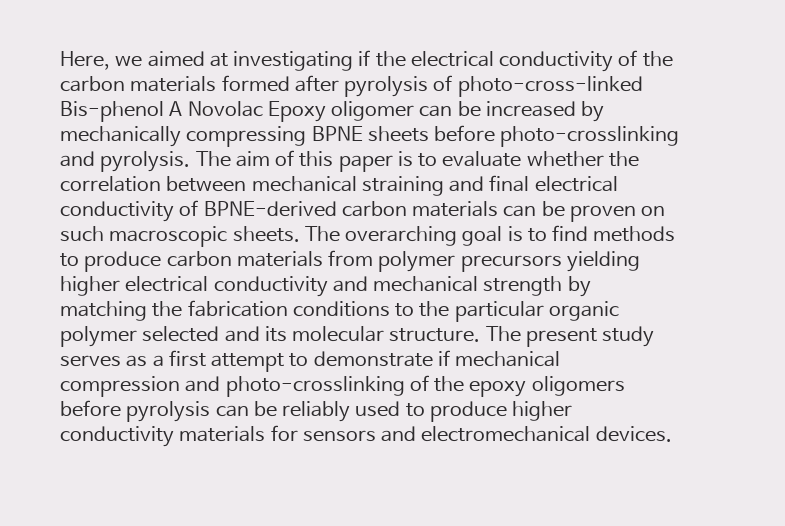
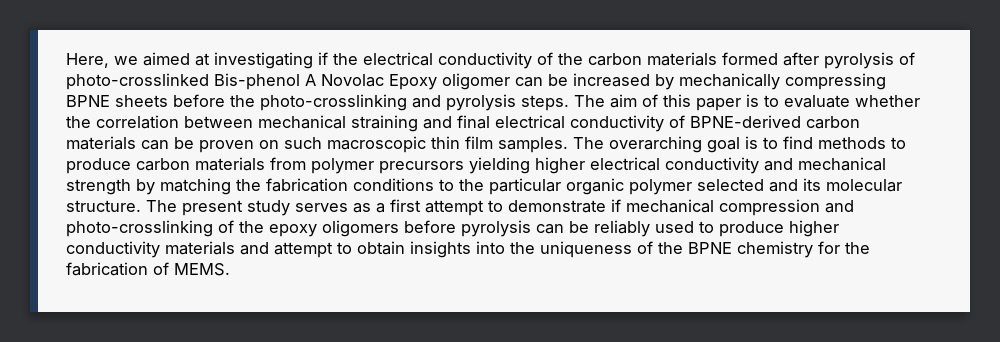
- Here, we aimed at investigating if the electrical conductivity of the carbon materials formed after pyrolysis of photo-cross-linked Bis-phenol A Novolac Epoxy oligomer can be increased by mechanically compressing BPNE sheets before photo-crosslinking and pyrolysis.
+ Here, we aimed at investigating if the electrical conductivity of the carbon materials formed after pyrolysis of photo-crosslinked Bis-phenol A Novolac Epoxy oligomer can be increased by mechanically compressing BPNE sheets before the photo-crosslinking and pyrolysis steps.
- The aim of this paper is to evaluate whether the correlation between mechanical straining and final electrical conductivity of BPNE-derived carbon materials can be proven on such macroscopic sheets.
+ The aim of this paper is to evaluate whether the correlation between mechanical straining and final electrical conductivity of BPNE-derived carbon materials can be proven on such macroscopic thin film samples.
- The present study serves as a first attempt to demonstrate if mechanical compression and photo-crosslinking of the epoxy oligomers before pyrolysis can be reliably used to produce higher conductivity materials for sensors and electromechanical devices.
+ The present study serves as a first attempt to demonstrate if mechanical compression and photo-crosslinking of the epoxy oligomers before pyrolysis can be reliably used to produce higher conductivity materials and attempt to obtain insights into the uniqueness of the BPNE chemistry for the fabrication of MEMS.

